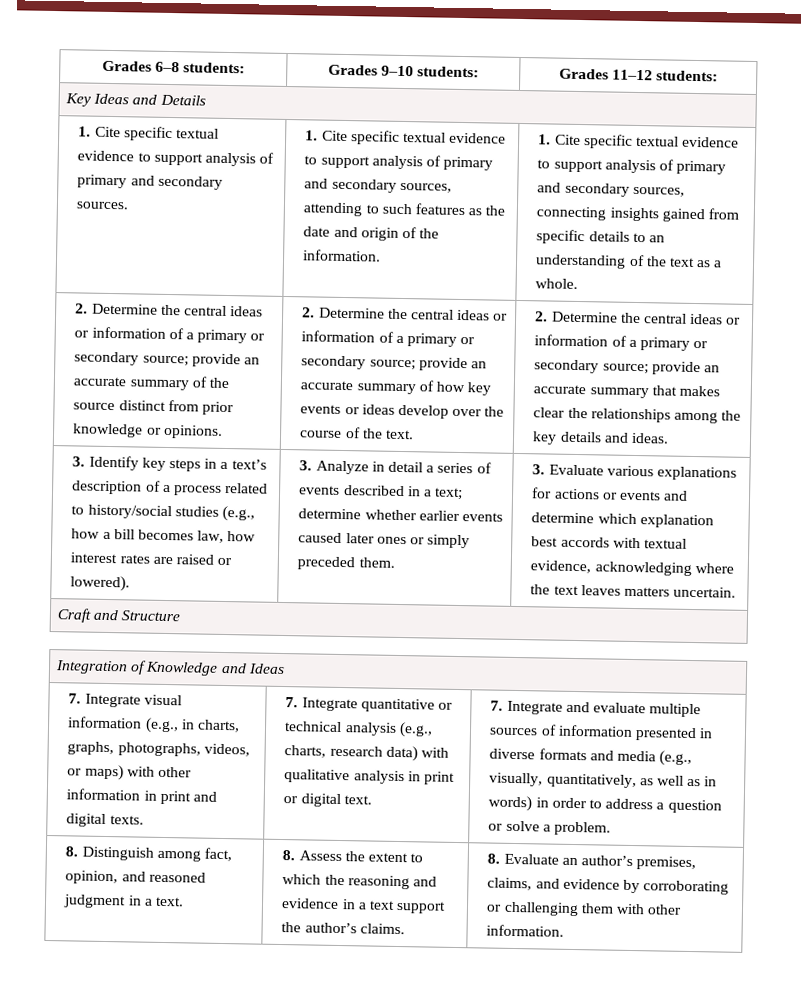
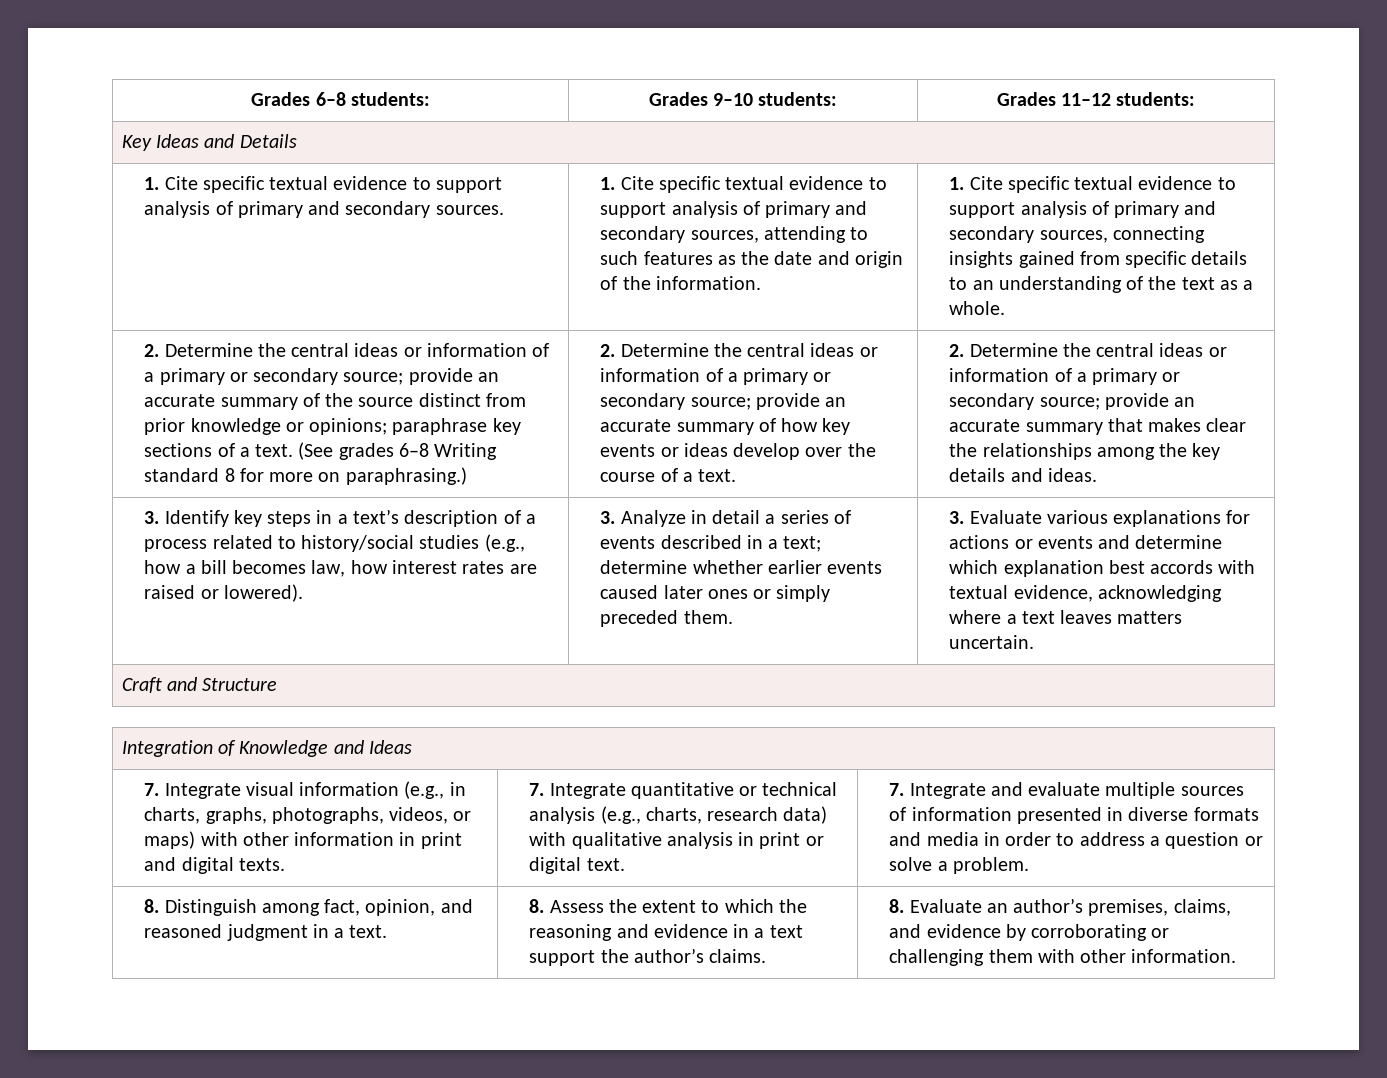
- 2. Determine the central ideas or information of a primary or secondary source; provide an accurate summary of the source distinct from prior knowledge or opinions.
+ 2. Determine the central ideas or information of a primary or secondary source; provide an accurate summary of the source distinct from prior knowledge or opinions; paraphrase key sections of a text. (See grades 6–8 Writing standard 8 for more on paraphrasing.)
- 2. Determine the central ideas or information of a primary or secondary source; provide an accurate summary of how key events or ideas develop over the course of the text.
+ 2. Determine the central ideas or information of a primary or secondary source; provide an accurate summary of how key events or ideas develop over the course of a text.
- 3. Evaluate various explanations for actions or events and determine which explanation best accords with textual evidence, acknowledging where the text leaves matters uncertain.
+ 3. Evaluate various explanations for actions or events and determine which explanation best accords with textual evidence, acknowledging where a text leaves matters uncertain.
- 7. Integrate and evaluate multiple sources of information presented in diverse formats and media (e.g., visually, quantitatively, as well as in words) in order to address a question or solve a problem.
+ 7. Integrate and evaluate multiple sources of information presented in diverse formats and media in order to address a question or solve a problem.

